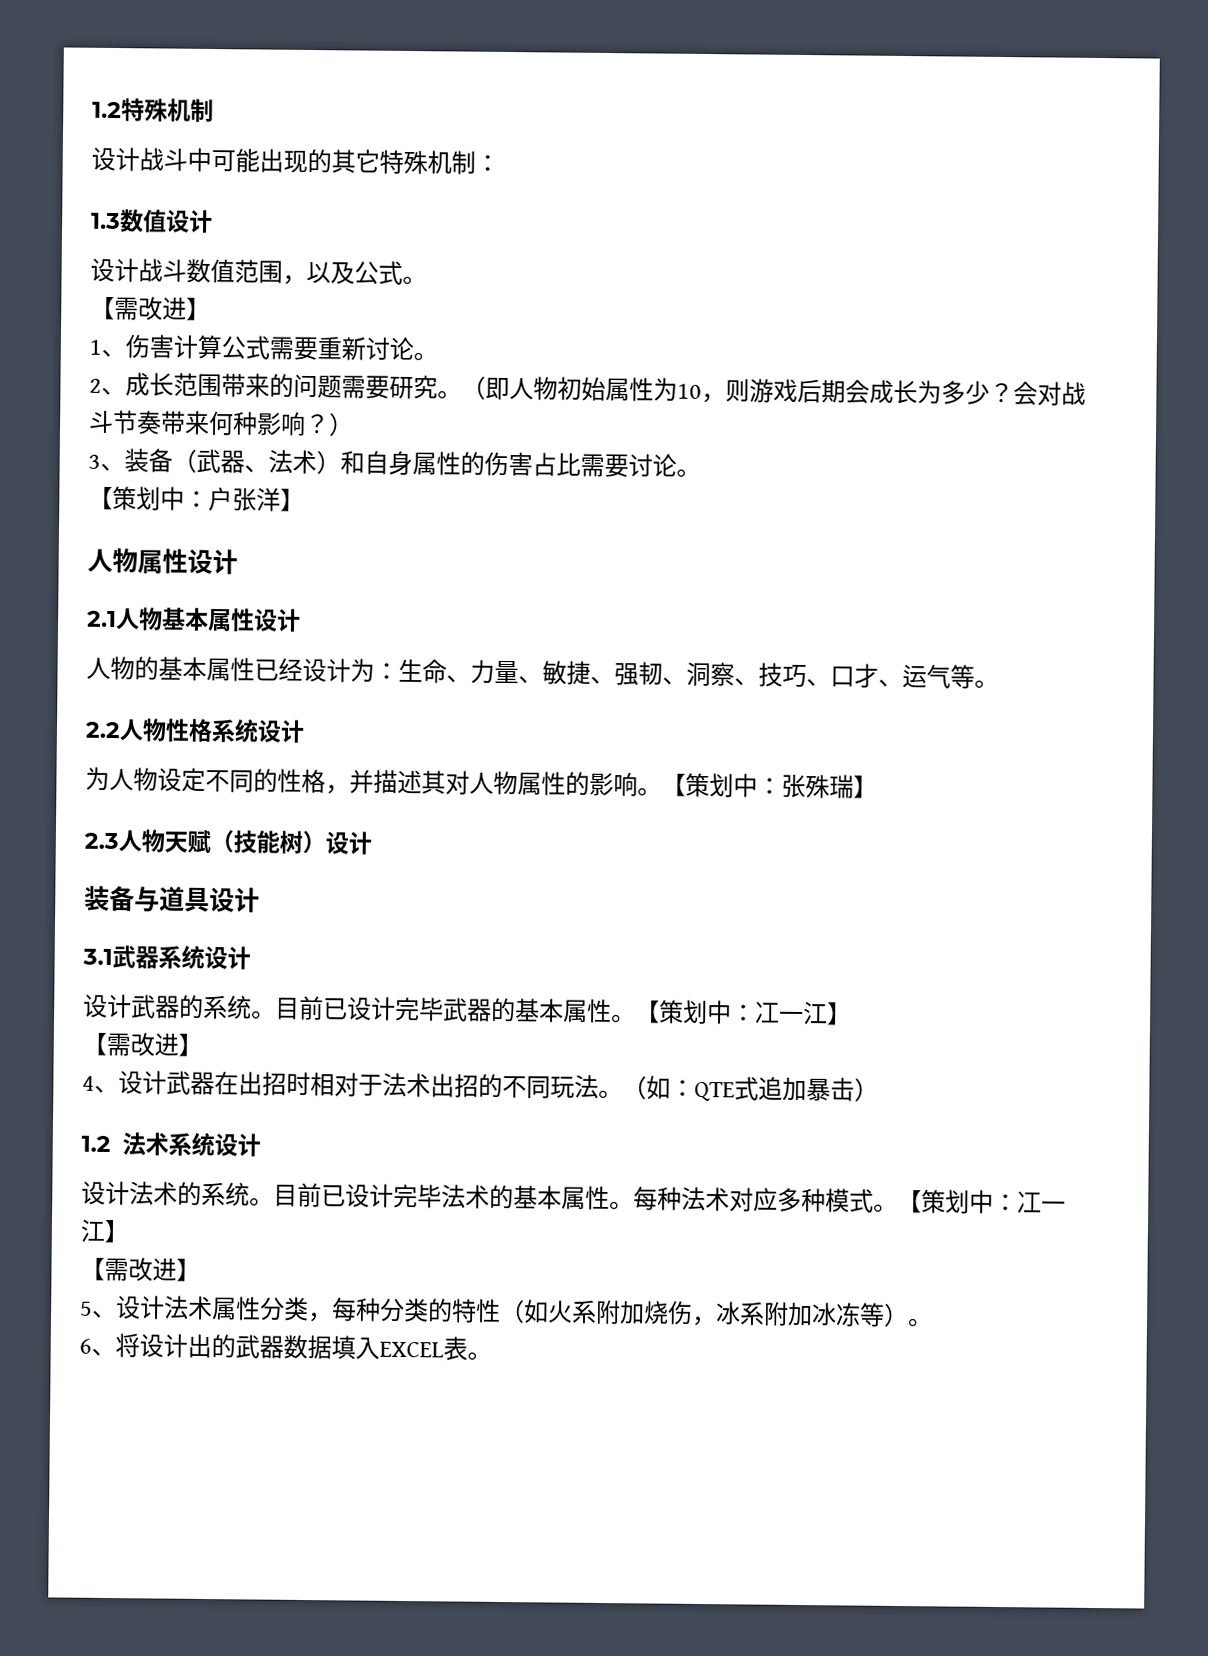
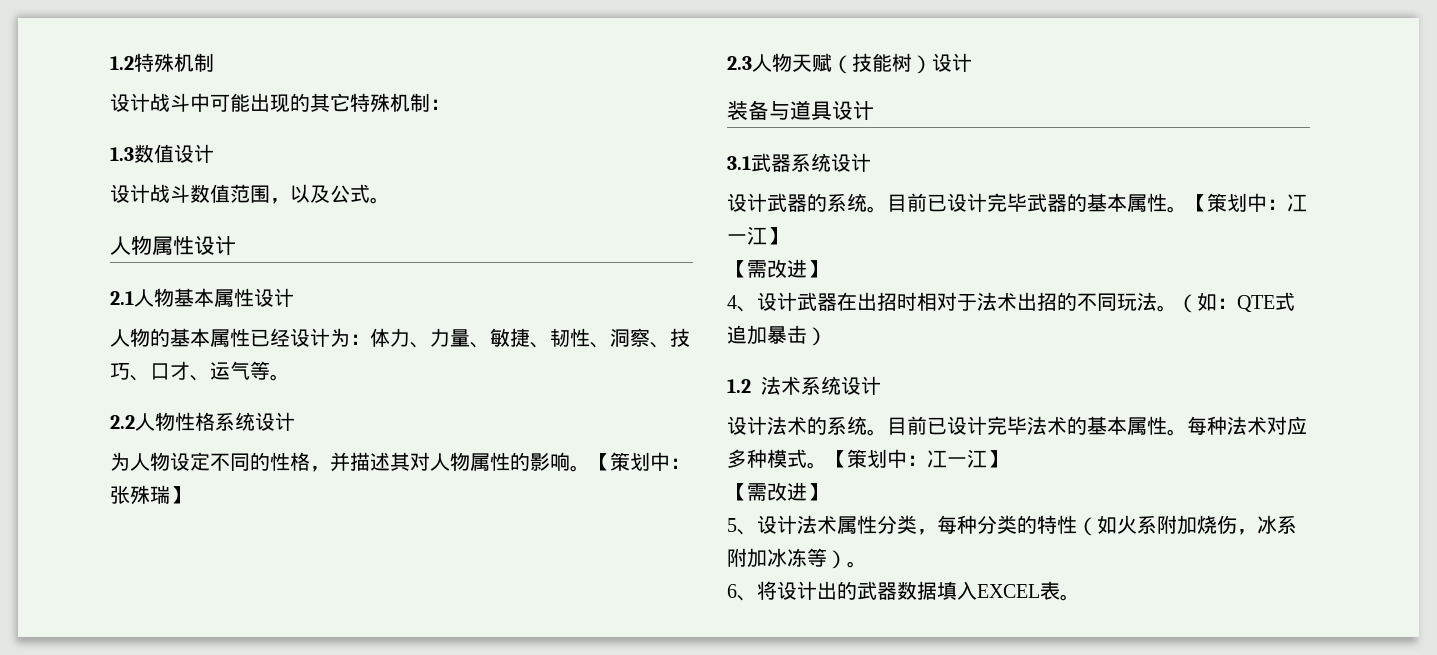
  设计战斗数值范围，以及公式。
- 【需改进】
- 1、伤害计算公式需要重新讨论。
- 2、成长范围带来的问题需要研究。（即人物初始属性为10，则游戏后期会成长为多少？会对战斗节奏带来何种影响？）
- 3、装备（武器、法术）和自身属性的伤害占比需要讨论。
- 【策划中：户张洋】
- 人物的基本属性已经设计为：生命、力量、敏捷、强韧、洞察、技巧、口才、运气等。
+ 人物的基本属性已经设计为：体力、力量、敏捷、韧性、洞察、技巧、口才、运气等。

